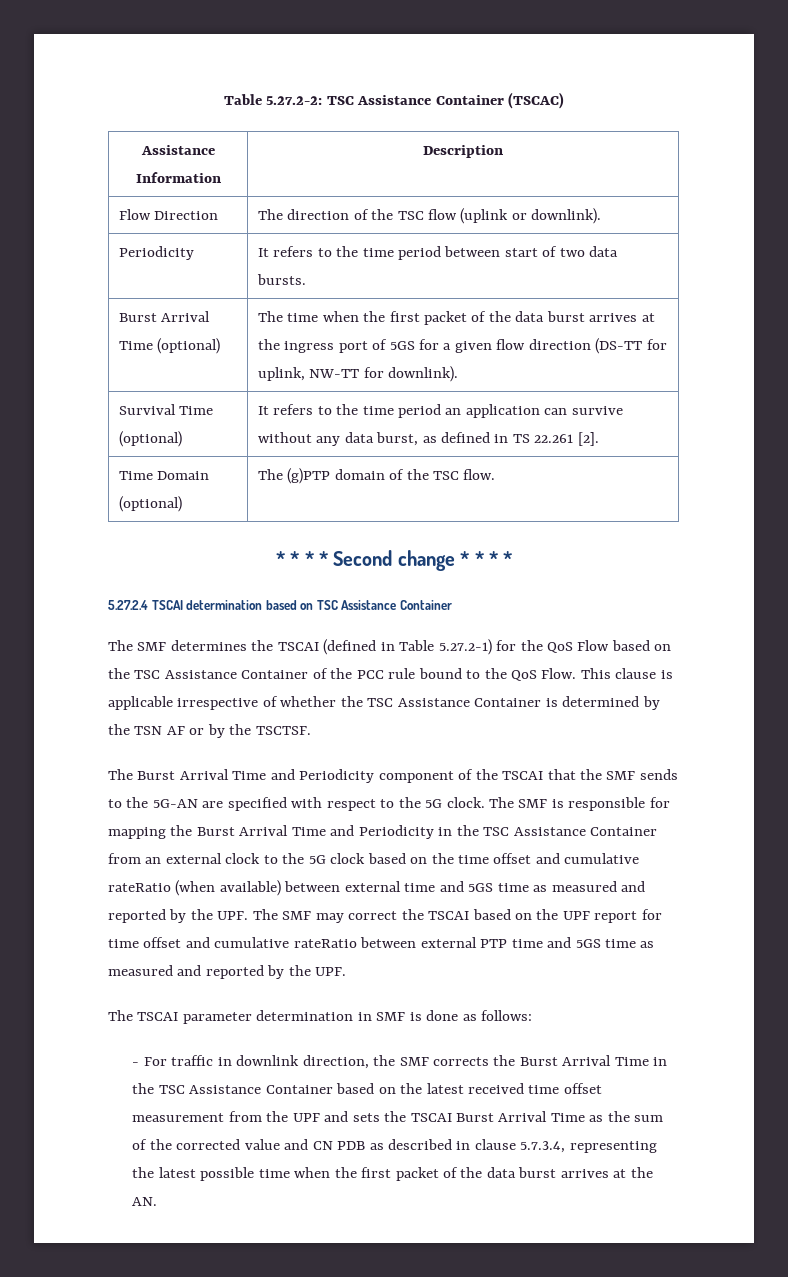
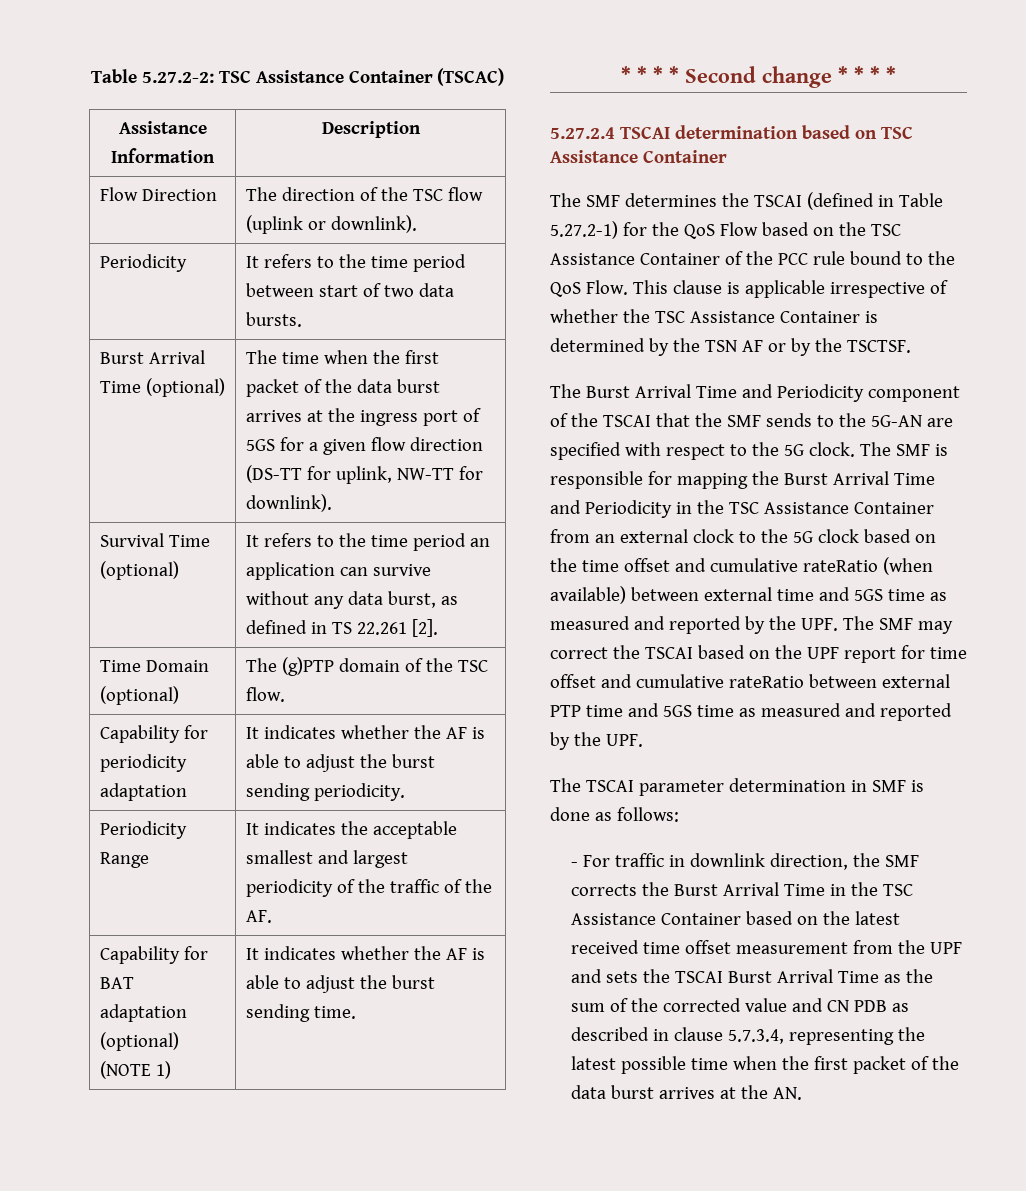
+ Capability for periodicity adaptation | It indicates whether the AF is able to adjust the burst sending periodicity.
+ Periodicity Range | It indicates the acceptable smallest and largest periodicity of the traffic of the AF.
+ Capability for BAT adaptation (optional) (NOTE 1) | It indicates whether the AF is able to adjust the burst sending time.

